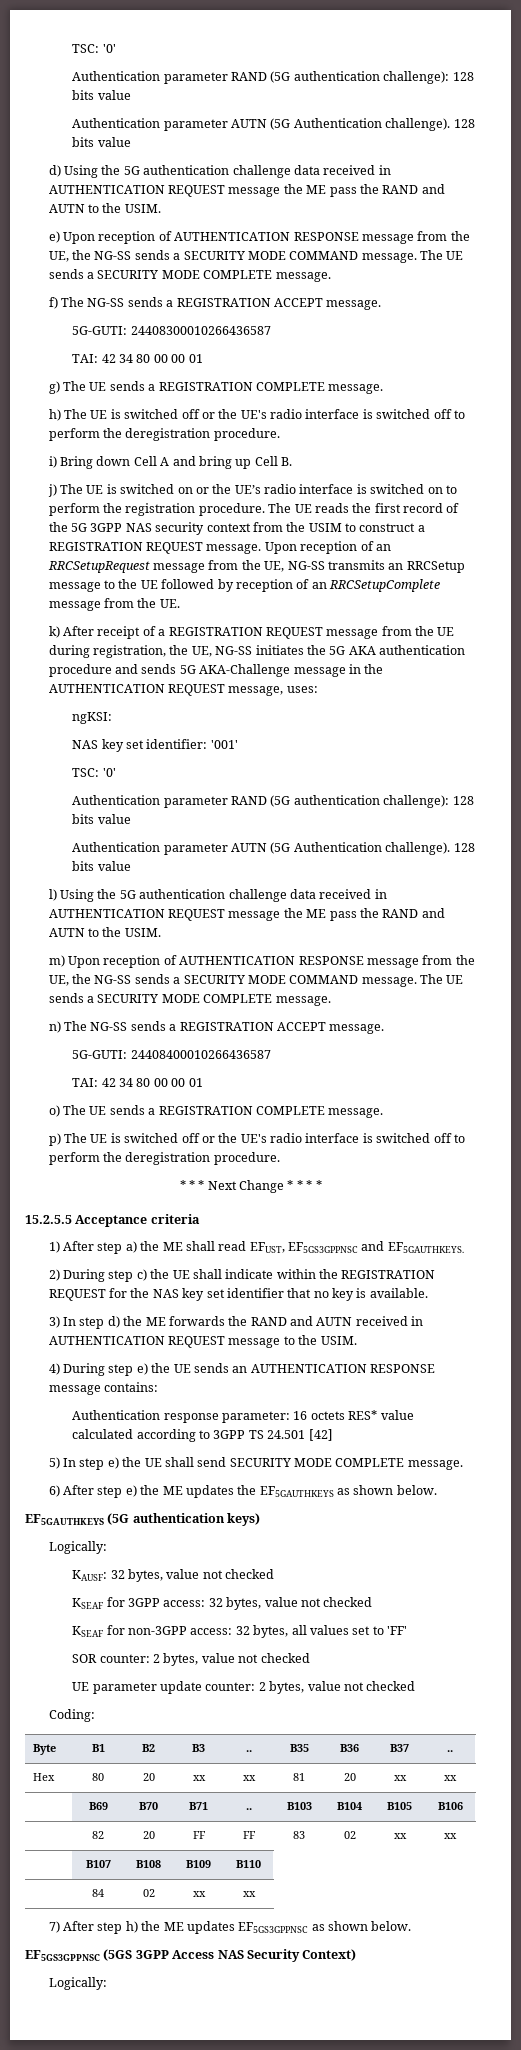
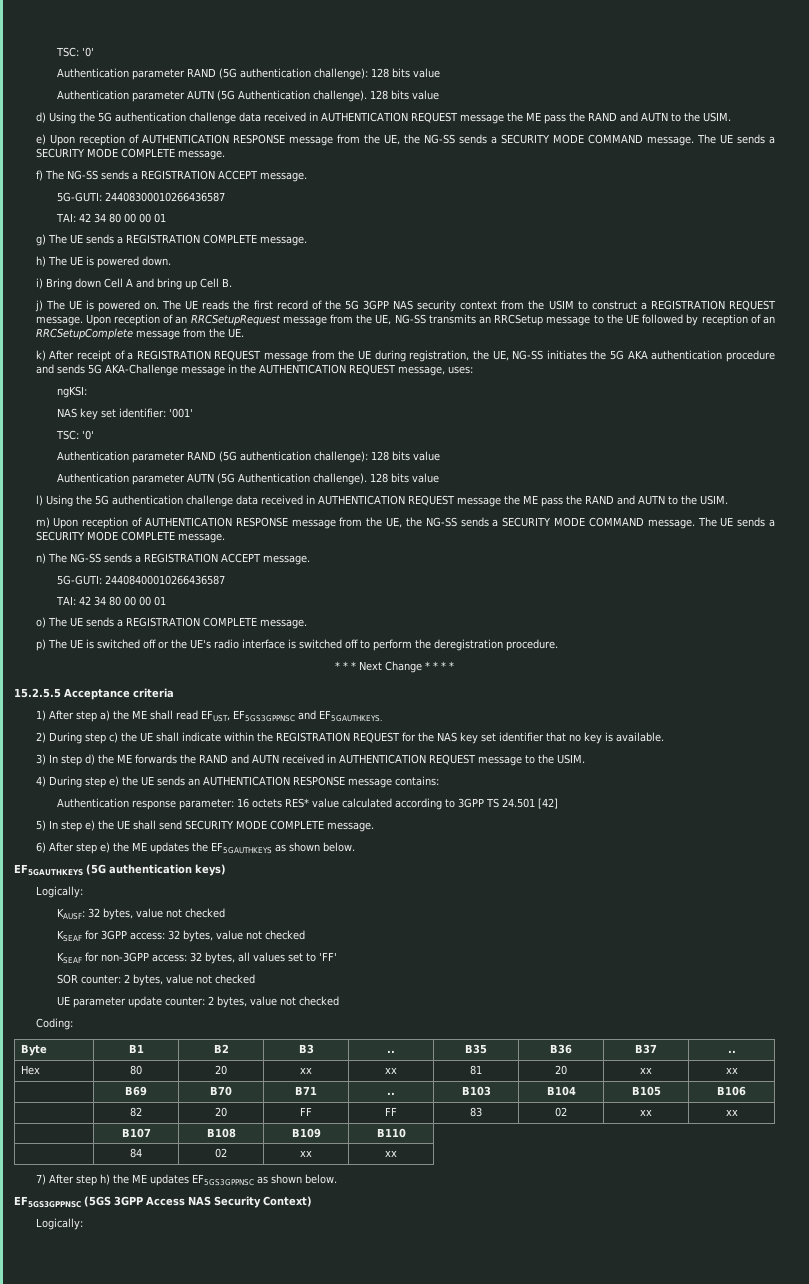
- h) The UE is switched off or the UE's radio interface is switched off to perform the deregistration procedure.
+ h) The UE is powered down.
- j) The UE is switched on or the UE’s radio interface is switched on to perform the registration procedure.
+ j) The UE is powered on.

